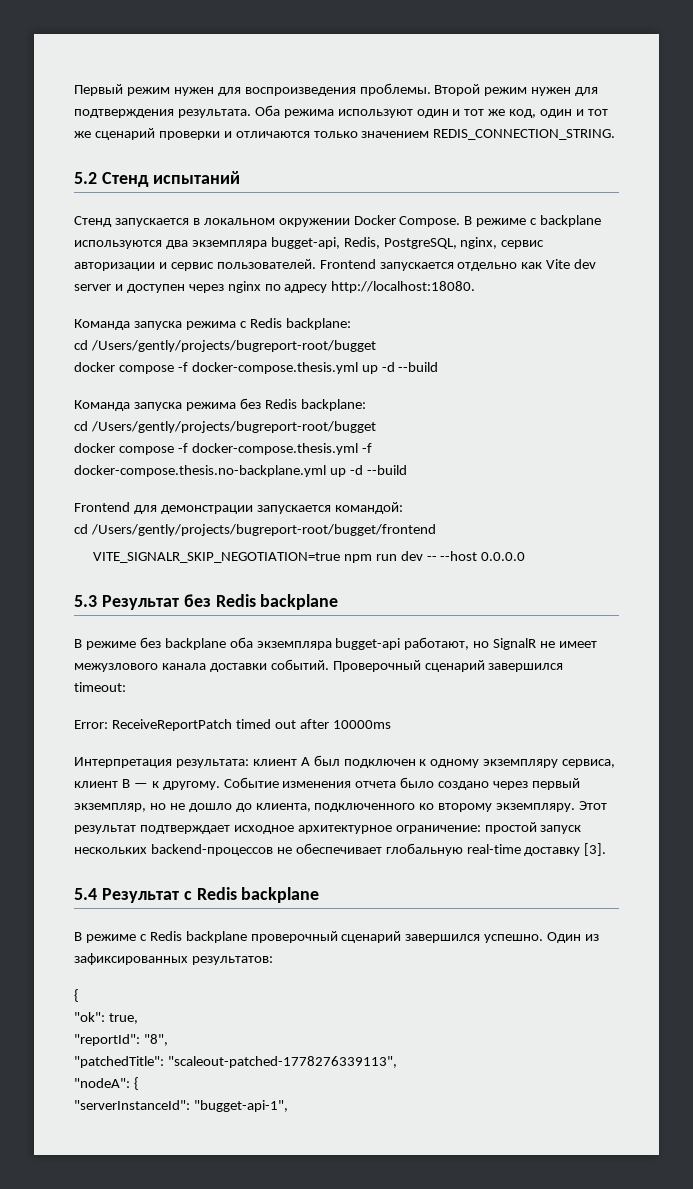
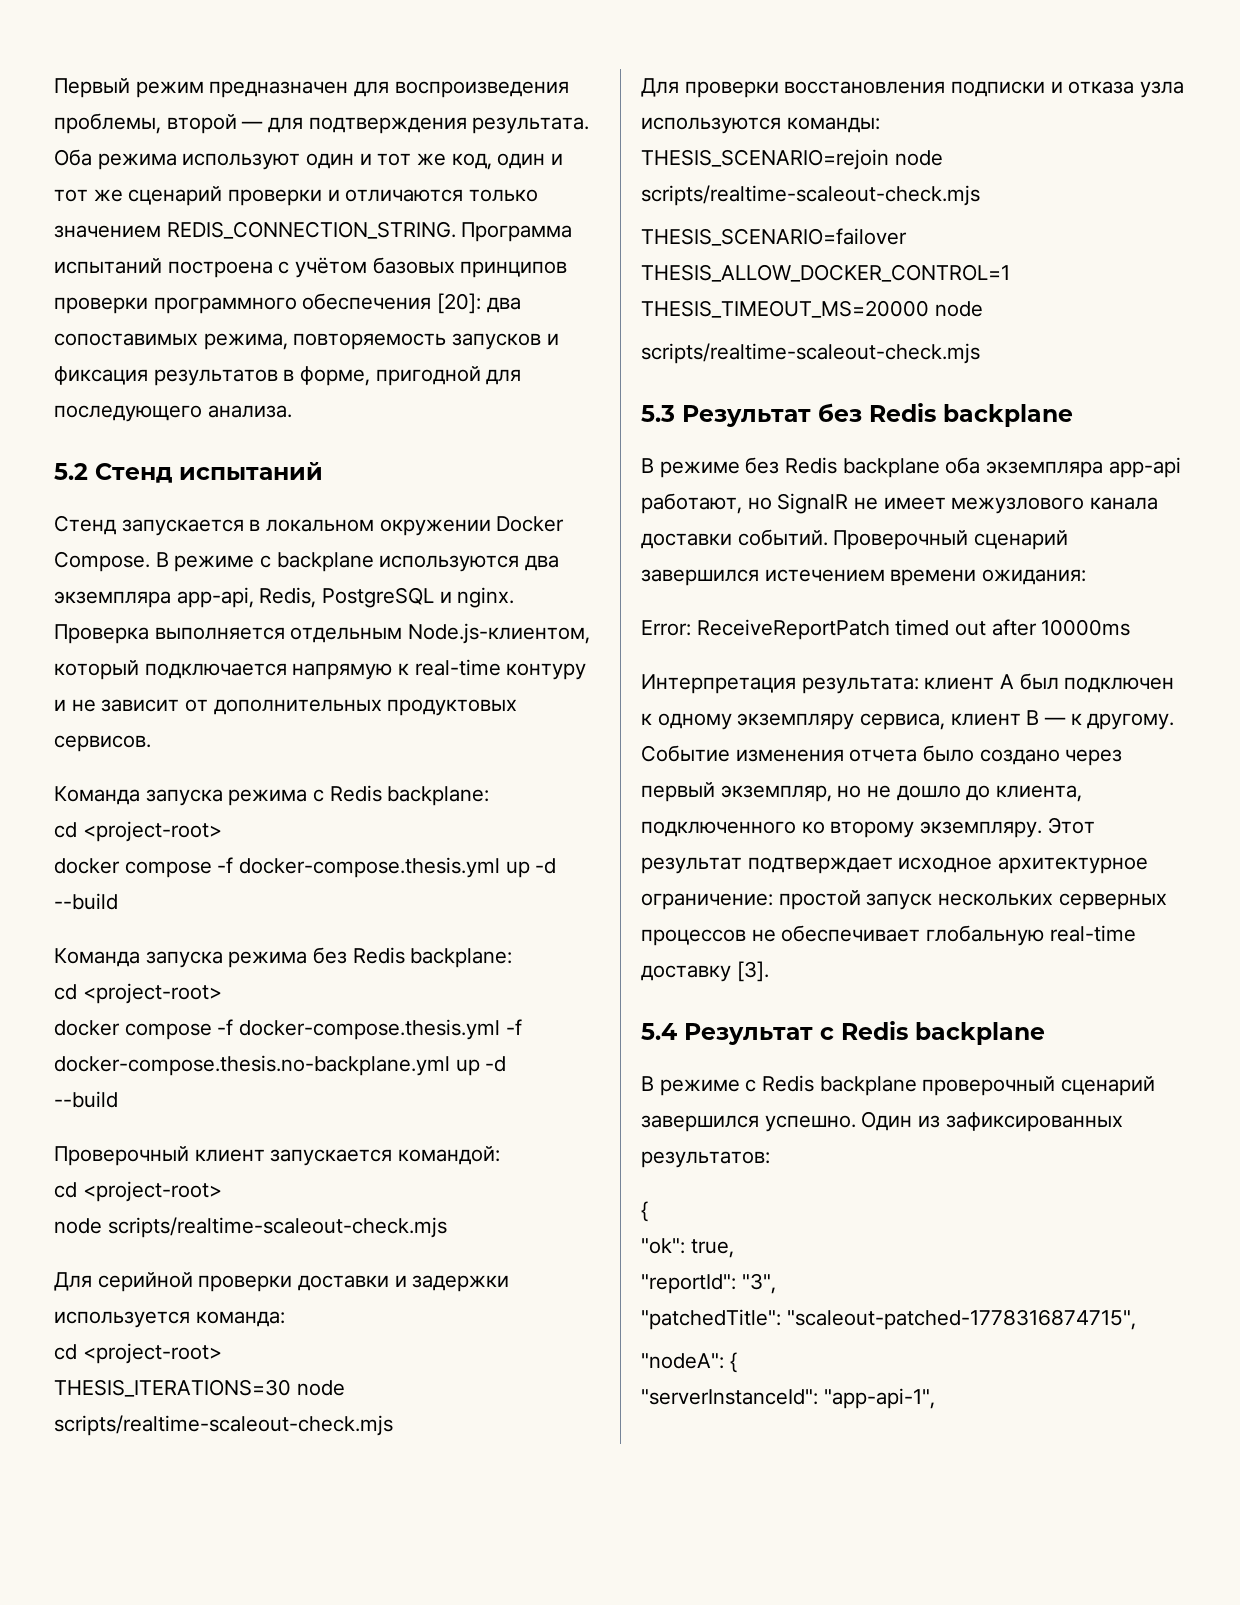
- Первый режим нужен для воспроизведения проблемы. Второй режим нужен для подтверждения результата.
+ Первый режим предназначен для воспроизведения проблемы, второй — для подтверждения результата.
+ Программа испытаний построена с учётом базовых принципов проверки программного обеспечения [20]: два сопоставимых режима, повторяемость запусков и фиксация результатов в форме, пригодной для последующего анализа.
- В режиме с backplane используются два экземпляра bugget-api, Redis, PostgreSQL, nginx, сервис авторизации и сервис пользователей. Frontend запускается отдельно как Vite dev server и доступен через nginx по адресу http://localhost:18080.
+ В режиме с backplane используются два экземпляра app-api, Redis, PostgreSQL и nginx. Проверка выполняется отдельным Node.js-клиентом, который подключается напрямую к real-time контуру и не зависит от дополнительных продуктовых сервисов.
  Команда запуска режима с Redis backplane:
- cd /Users/gently/projects/bugreport-root/bugget
+ cd <project-root>
  Команда запуска режима без Redis backplane:
- cd /Users/gently/projects/bugreport-root/bugget
+ cd <project-root>
- docker compose -f docker-compose.thesis.yml -f docker-compose.thesis.no-backplane.yml up -d --build
- Frontend для демонстрации запускается командой:
- cd /Users/gently/projects/bugreport-root/bugget/frontend
- VITE_SIGNALR_SKIP_NEGOTIATION=true npm run dev -- --host 0.0.0.0
+ docker compose -f docker-compose.thesis.yml -f docker-compose.thesis.no-backplane.yml up -d
+ --build
+ Проверочный клиент запускается командой:
+ cd <project-root>
+ node scripts/realtime-scaleout-check.mjs
+ Для серийной проверки доставки и задержки используется команда:
+ cd <project-root>
+ THESIS_ITERATIONS=30 node scripts/realtime-scaleout-check.mjs
+ Для проверки восстановления подписки и отказа узла используются команды:
+ THESIS_SCENARIO=rejoin node scripts/realtime-scaleout-check.mjs
+ THESIS_SCENARIO=failover THESIS_ALLOW_DOCKER_CONTROL=1 THESIS_TIMEOUT_MS=20000 node
+ scripts/realtime-scaleout-check.mjs
- В режиме без backplane оба экземпляра bugget-api работают, но SignalR не имеет межузлового канала доставки событий.
+ В режиме без Redis backplane оба экземпляра app-api работают, но SignalR не имеет межузлового канала доставки событий.
- Проверочный сценарий завершился timeout:
+ Проверочный сценарий завершился истечением времени ожидания:
- Этот результат подтверждает исходное архитектурное ограничение: простой запуск нескольких backend-процессов не обеспечивает глобальную real-time доставку [3].
+ Этот результат подтверждает исходное архитектурное ограничение: простой запуск нескольких серверных процессов не обеспечивает глобальную real-time доставку [3].
- "reportId": "8",
+ "reportId": "3",
- "patchedTitle": "scaleout-patched-1778276339113",
+ "patchedTitle": "scaleout-patched-1778316874715",
- "serverInstanceId": "bugget-api-1",
+ "serverInstanceId": "app-api-1",

